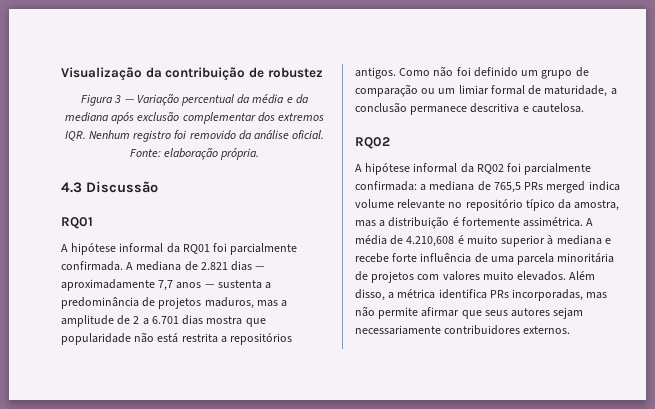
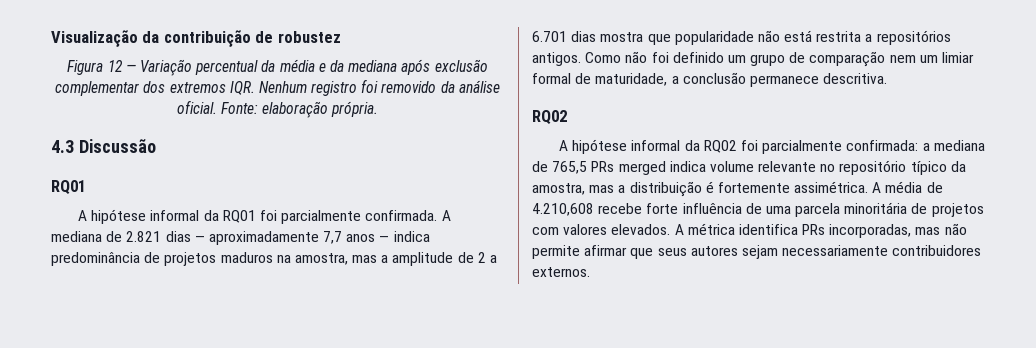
- Figura 3 — Variação percentual da média e da mediana após exclusão complementar dos extremos IQR. Nenhum registro foi removido da análise oficial.
+ Figura 12 — Variação percentual da média e da mediana após exclusão complementar dos extremos IQR. Nenhum registro foi removido da análise oficial.
- A mediana de 2.821 dias — aproximadamente 7,7 anos — sustenta a predominância de projetos maduros, mas a amplitude de 2 a 6.701 dias mostra que popularidade não está restrita a repositórios antigos.
+ A mediana de 2.821 dias — aproximadamente 7,7 anos — indica predominância de projetos maduros na amostra, mas a amplitude de 2 a 6.701 dias mostra que popularidade não está restrita a repositórios antigos.
- Como não foi definido um grupo de comparação ou um limiar formal de maturidade, a conclusão permanece descritiva e cautelosa.
+ Como não foi definido um grupo de comparação nem um limiar formal de maturidade, a conclusão permanece descritiva.
- A média de 4.210,608 é muito superior à mediana e recebe forte influência de uma parcela minoritária de projetos com valores muito elevados. Além disso, a métrica identifica PRs incorporadas, mas não permite afirmar que seus autores sejam necessariamente contribuidores externos.
+ A média de 4.210,608 recebe forte influência de uma parcela minoritária de projetos com valores elevados. A métrica identifica PRs incorporadas, mas não permite afirmar que seus autores sejam necessariamente contribuidores externos.

